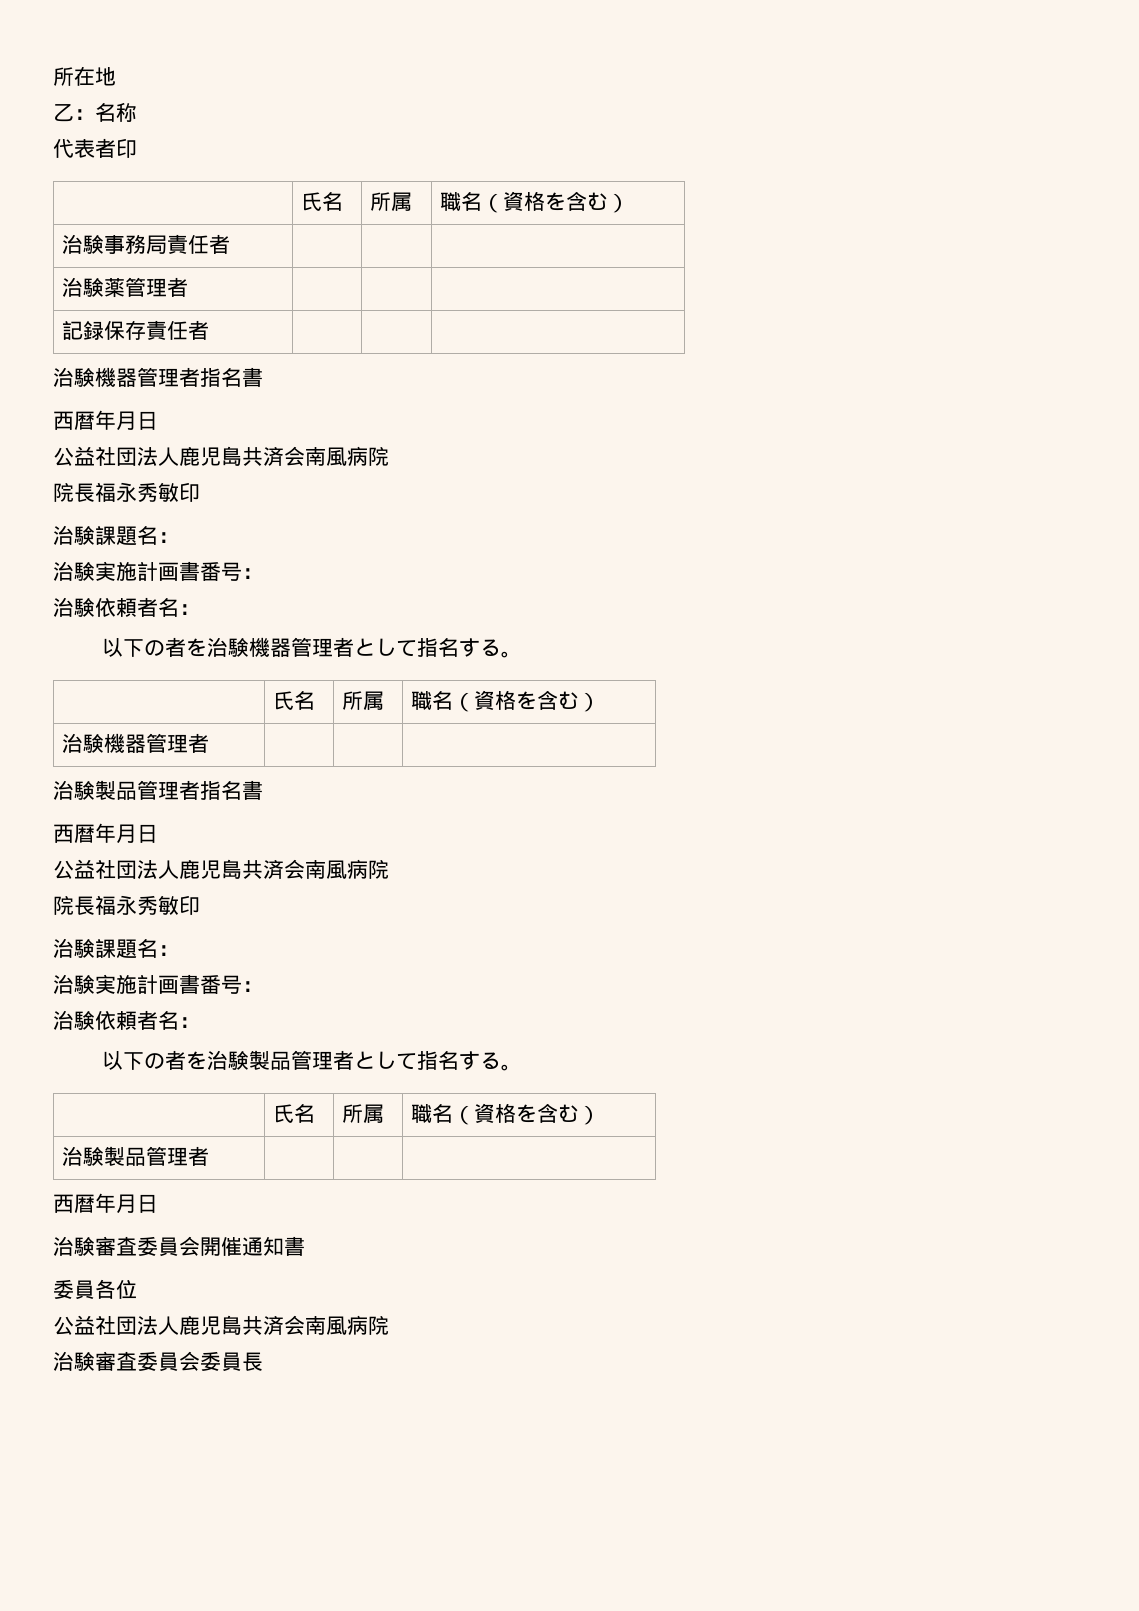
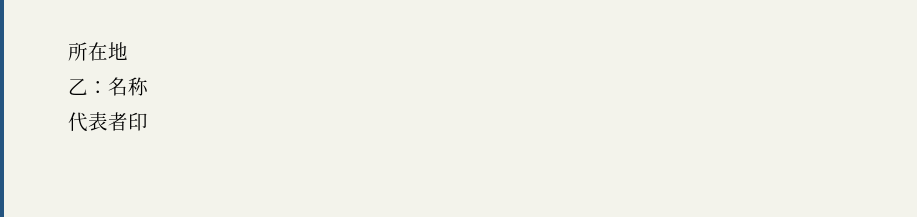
  代表者印
- | 氏名 | 所属 | 職名（資格を含む）
- 治験事務局責任者 | | |
- 治験薬管理者 | | |
- 記録保存責任者 | | |
- 治験機器管理者指名書
- 西暦年月日
- 公益社団法人鹿児島共済会南風病院
- 院長福永秀敏印
- 治験課題名：
- 治験実施計画書番号：
- 治験依頼者名：
- 以下の者を治験機器管理者として指名する。
- | 氏名 | 所属 | 職名（資格を含む）
- 治験機器管理者 | | |
- 治験製品管理者指名書
- 西暦年月日
- 公益社団法人鹿児島共済会南風病院
- 院長福永秀敏印
- 治験課題名：
- 治験実施計画書番号：
- 治験依頼者名：
- 以下の者を治験製品管理者として指名する。
- | 氏名 | 所属 | 職名（資格を含む）
- 治験製品管理者 | | |
- 西暦年月日
- 治験審査委員会開催通知書
- 委員各位
- 公益社団法人鹿児島共済会南風病院
- 治験審査委員会委員長

